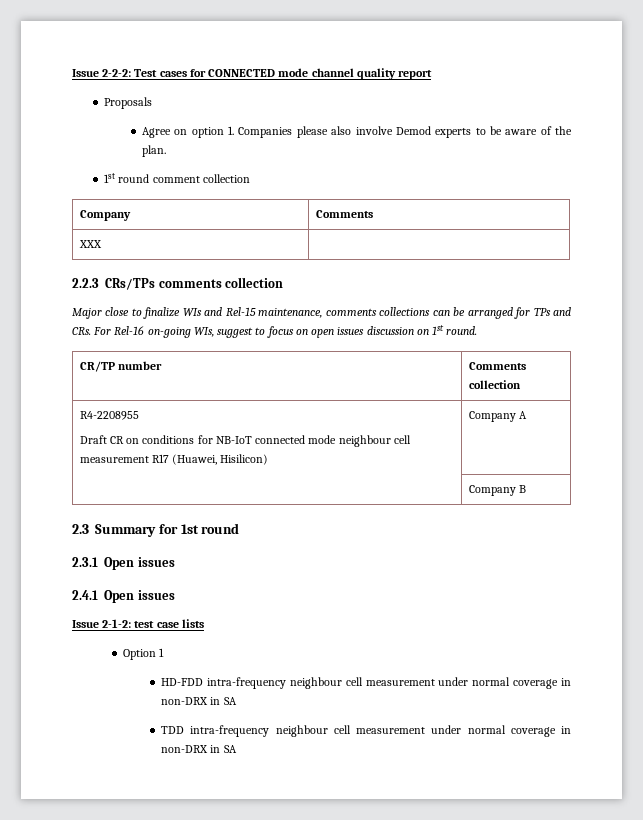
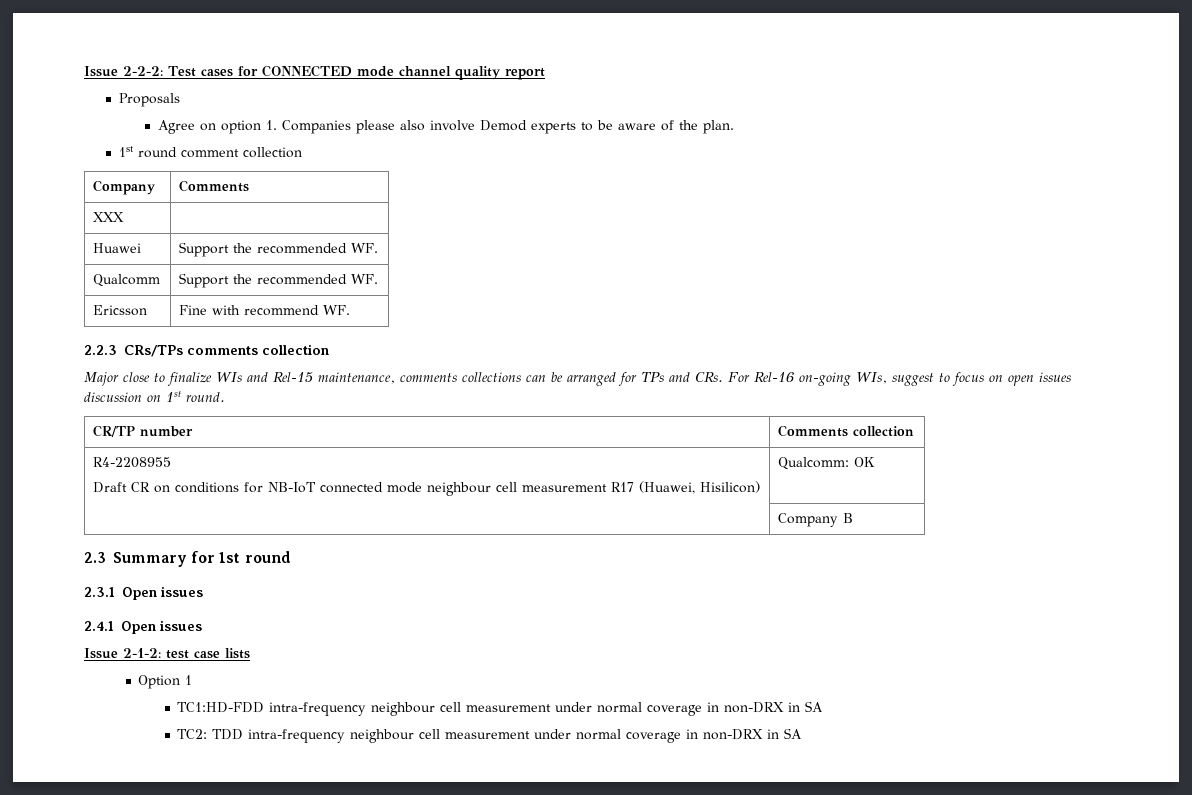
+ Huawei | Support the recommended WF.
+ Qualcomm | Support the recommended WF.
+ Ericsson | Fine with recommend WF.
  R4-2208955
- Draft CR on conditions for NB-IoT connected mode neighbour cell measurement R17 (Huawei, Hisilicon) | Company A
+ Draft CR on conditions for NB-IoT connected mode neighbour cell measurement R17 (Huawei, Hisilicon) | Qualcomm: OK
- HD-FDD intra-frequency neighbour cell measurement under normal coverage in non-DRX in SA
+ TC1:HD-FDD intra-frequency neighbour cell measurement under normal coverage in non-DRX in SA
- TDD intra-frequency neighbour cell measurement under normal coverage in non-DRX in SA
+ TC2: TDD intra-frequency neighbour cell measurement under normal coverage in non-DRX in SA

